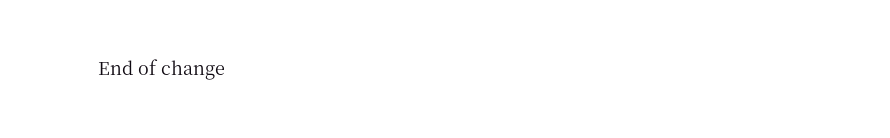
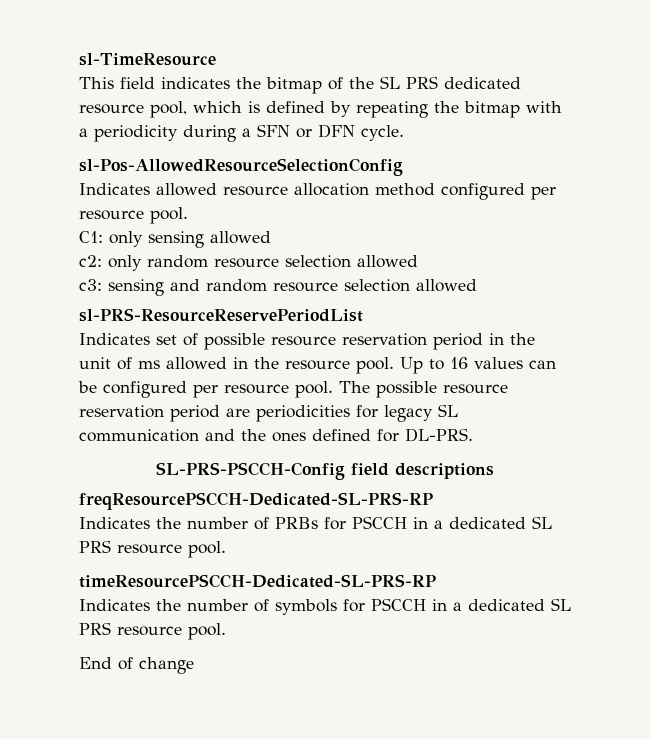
+ sl-TimeResource
+ This field indicates the bitmap of the SL PRS dedicated resource pool, which is defined by repeating the bitmap with a periodicity during a SFN or DFN cycle.
+ sl-Pos-AllowedResourceSelectionConfig
+ Indicates allowed resource allocation method configured per resource pool.
+ C1: only sensing allowed
+ c2: only random resource selection allowed
+ c3: sensing and random resource selection allowed
+ sl-PRS-ResourceReservePeriodList
+ Indicates set of possible resource reservation period in the unit of ms allowed in the resource pool. Up to 16 values can be configured per resource pool. The possible resource reservation period are periodicities for legacy SL communication and the ones defined for DL-PRS.
+ SL-PRS-PSCCH-Config field descriptions
+ freqResourcePSCCH-Dedicated-SL-PRS-RP
+ Indicates the number of PRBs for PSCCH in a dedicated SL PRS resource pool.
+ timeResourcePSCCH-Dedicated-SL-PRS-RP
+ Indicates the number of symbols for PSCCH in a dedicated SL PRS resource pool.

